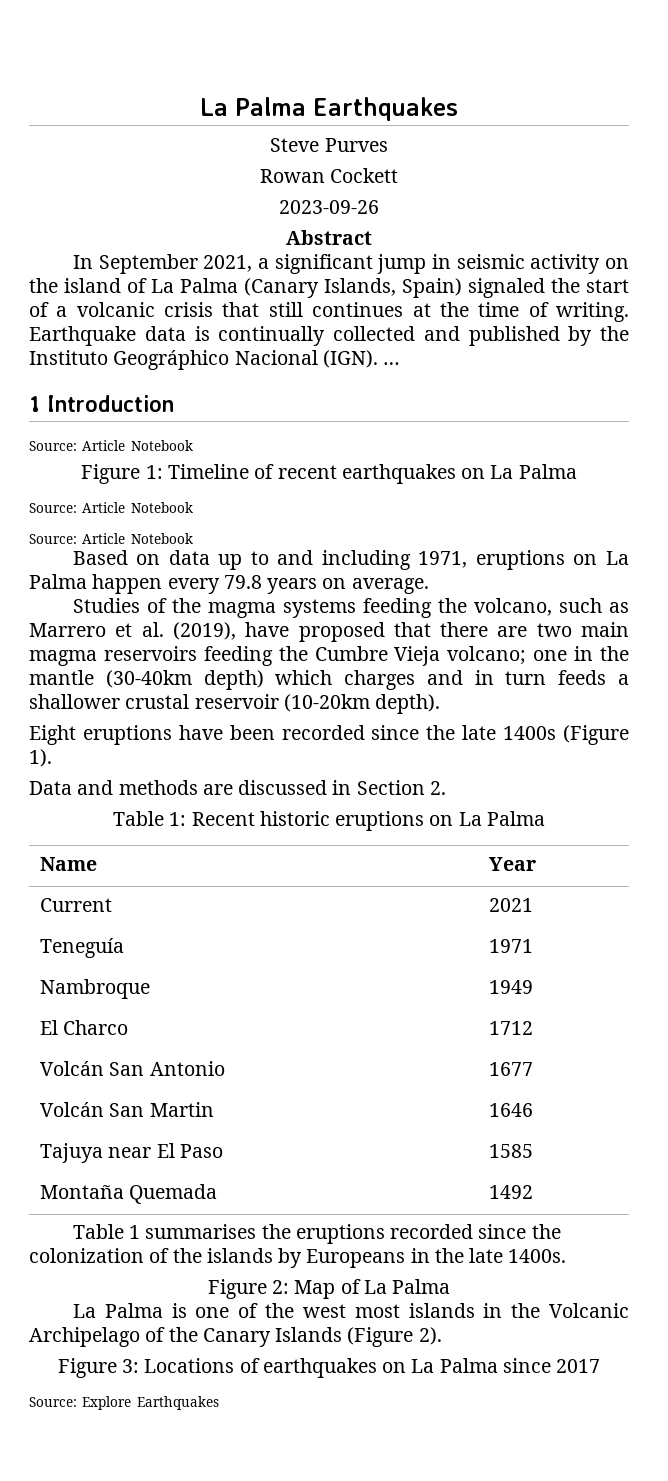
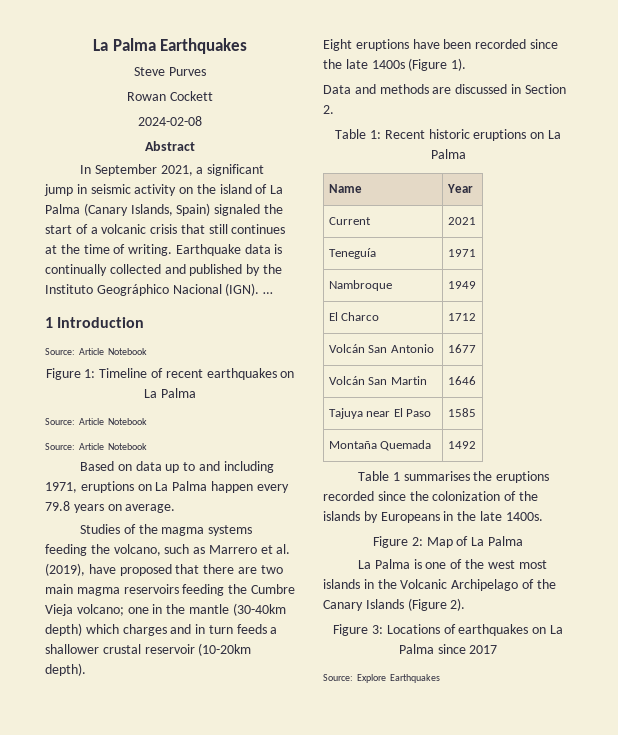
- 2023-09-26
+ 2024-02-08

